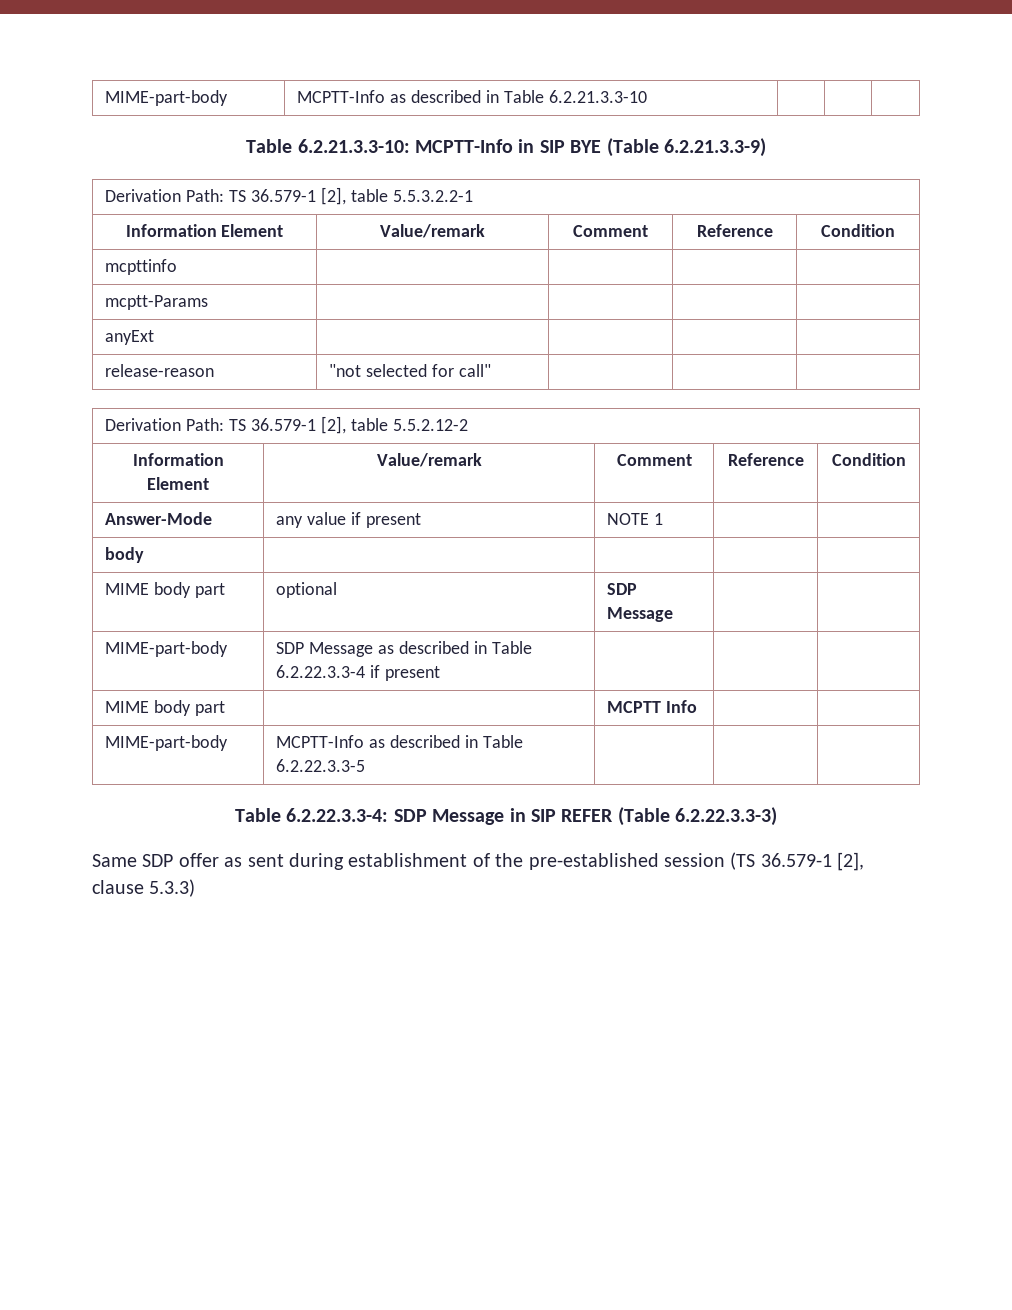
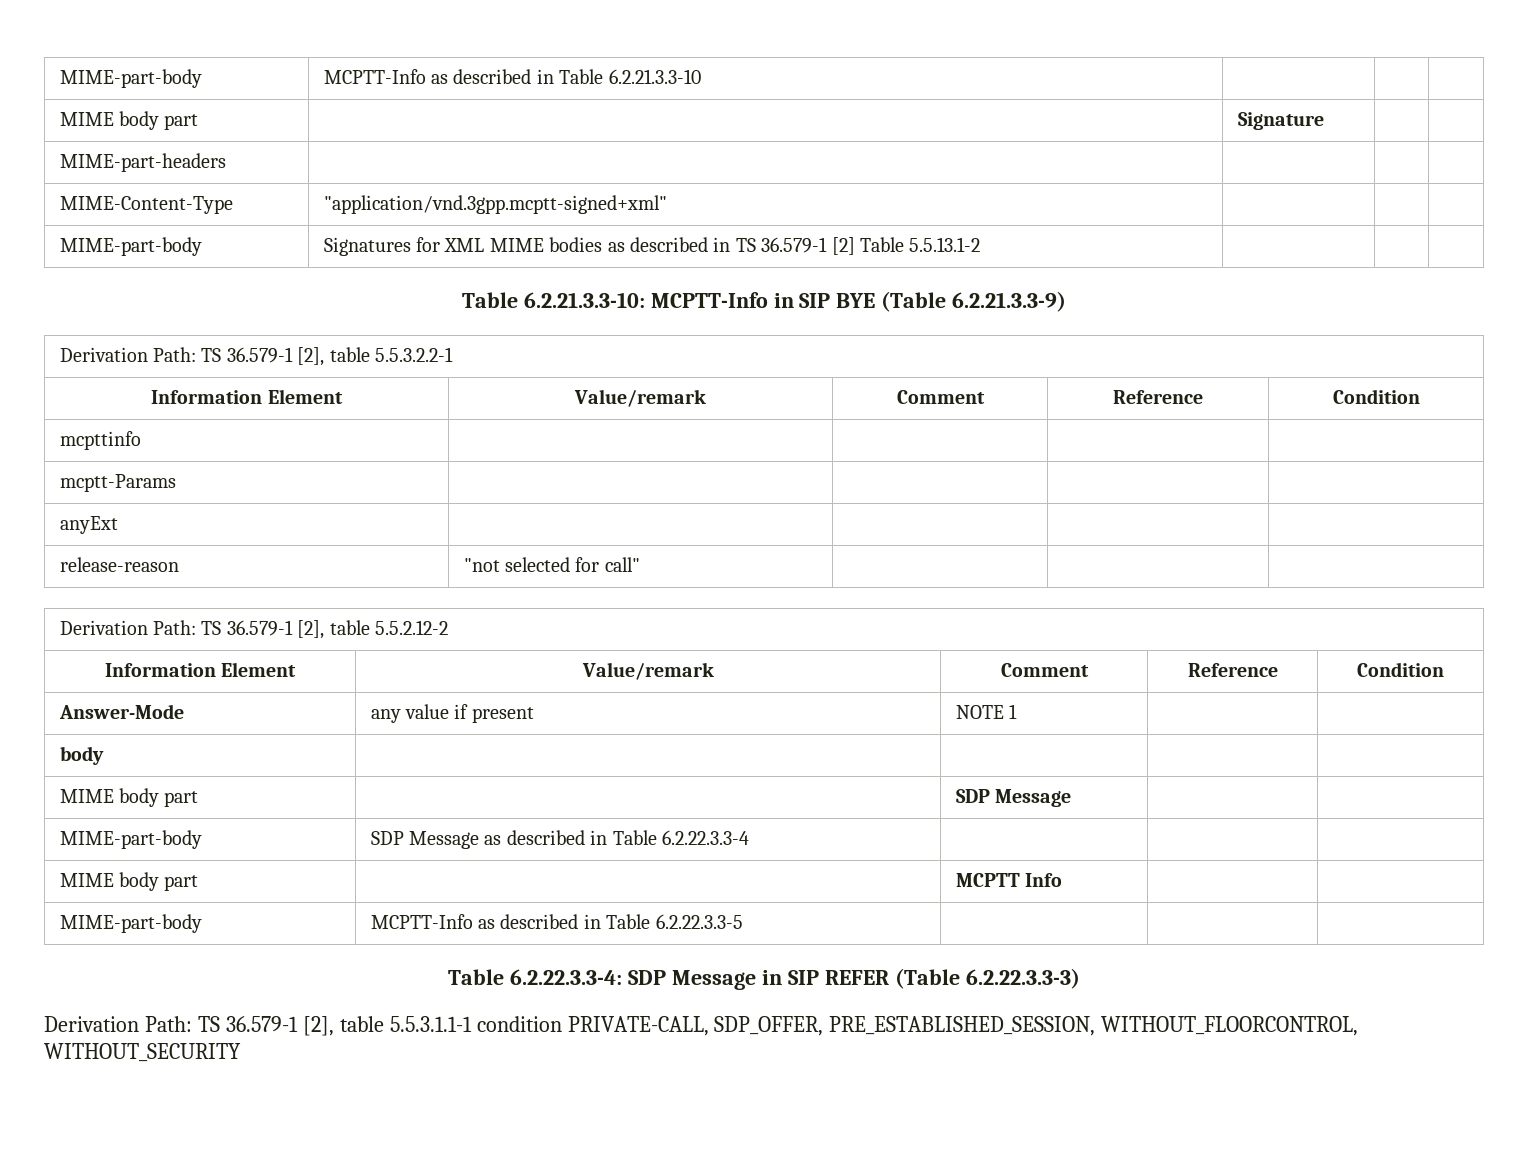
+ MIME body part | | Signature | |
+ MIME-part-headers | | | |
+ MIME-Content-Type | "application/vnd.3gpp.mcptt-signed+xml" | | |
+ MIME-part-body | Signatures for XML MIME bodies as described in TS 36.579-1 [2] Table 5.5.13.1-2 | | |
- MIME body part | optional | SDP Message | |
+ MIME body part | | SDP Message | |
- MIME-part-body | SDP Message as described in Table 6.2.22.3.3-4 if present | | |
+ MIME-part-body | SDP Message as described in Table 6.2.22.3.3-4 | | |
- Same SDP offer as sent during establishment of the pre-established session (TS 36.579-1 [2], clause 5.3.3)
+ Derivation Path: TS 36.579-1 [2], table 5.5.3.1.1-1 condition PRIVATE-CALL, SDP_OFFER, PRE_ESTABLISHED_SESSION, WITHOUT_FLOORCONTROL, WITHOUT_SECURITY

